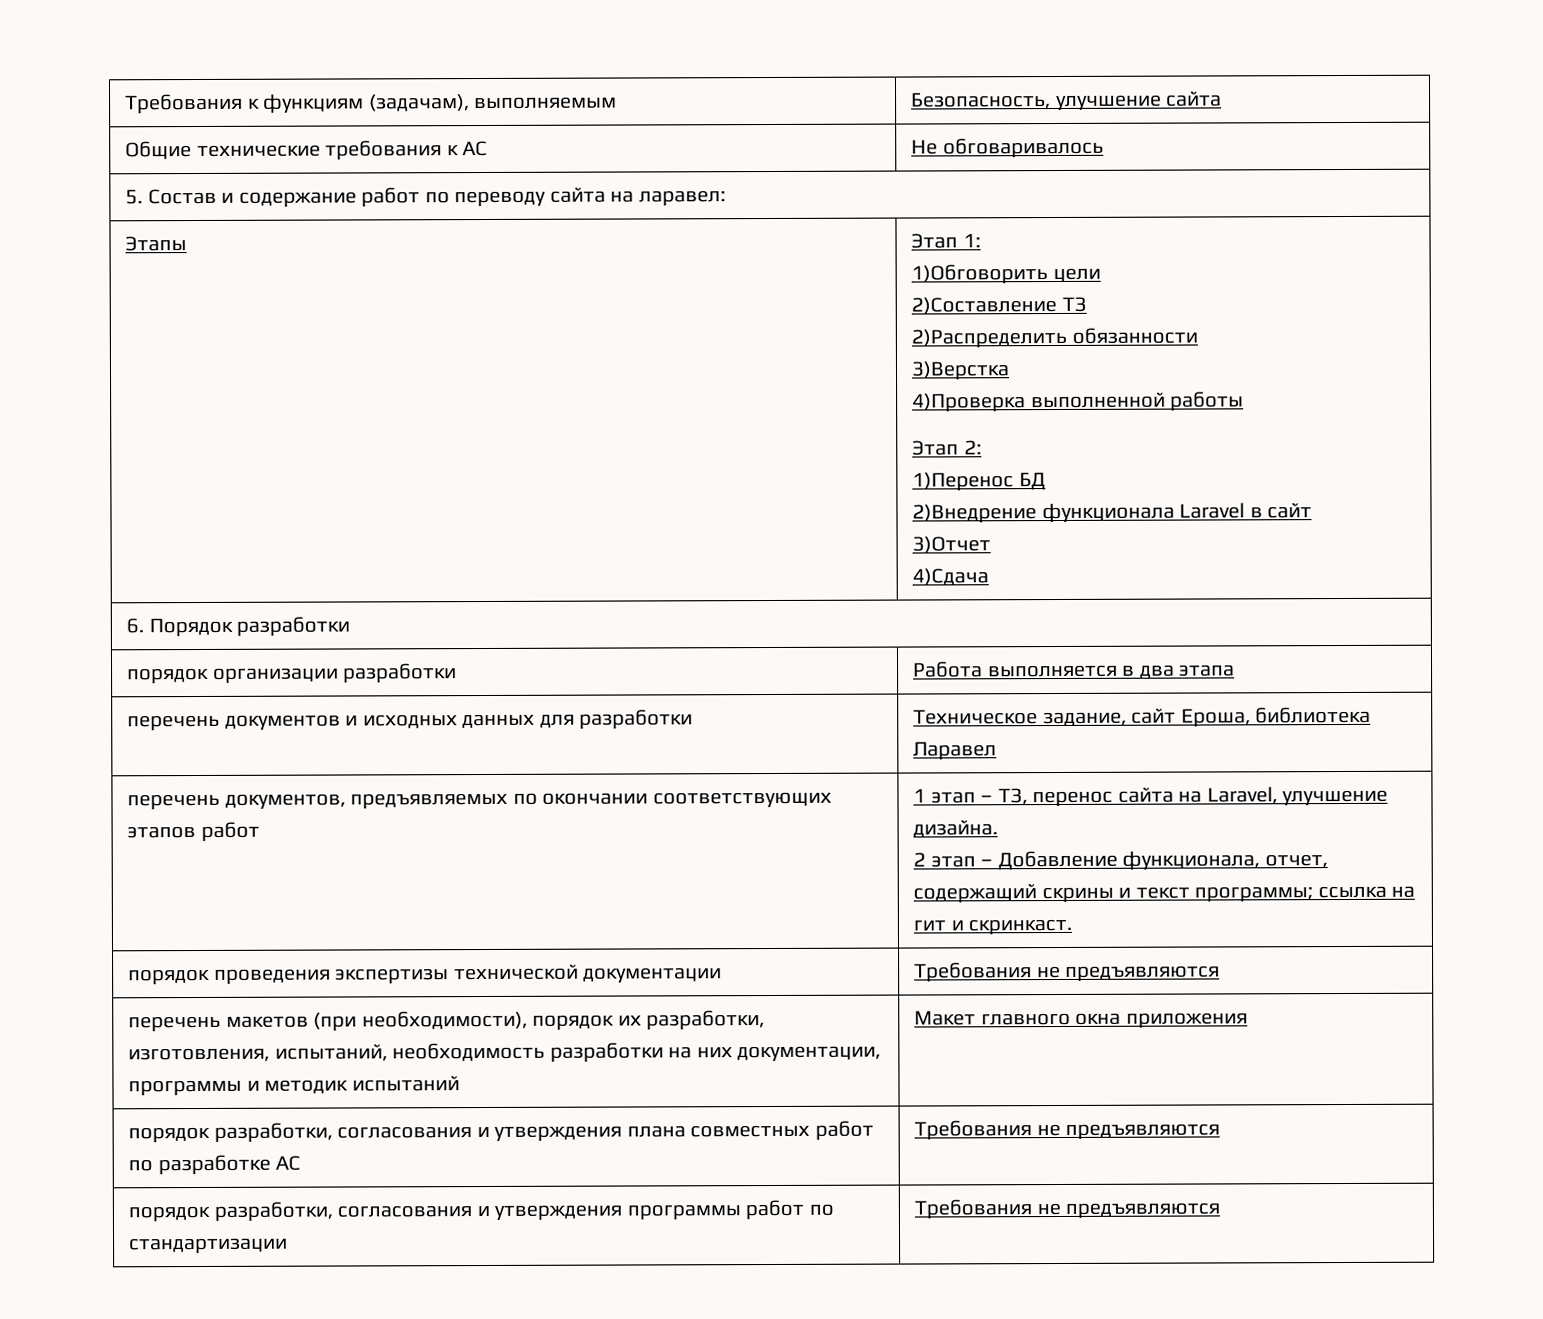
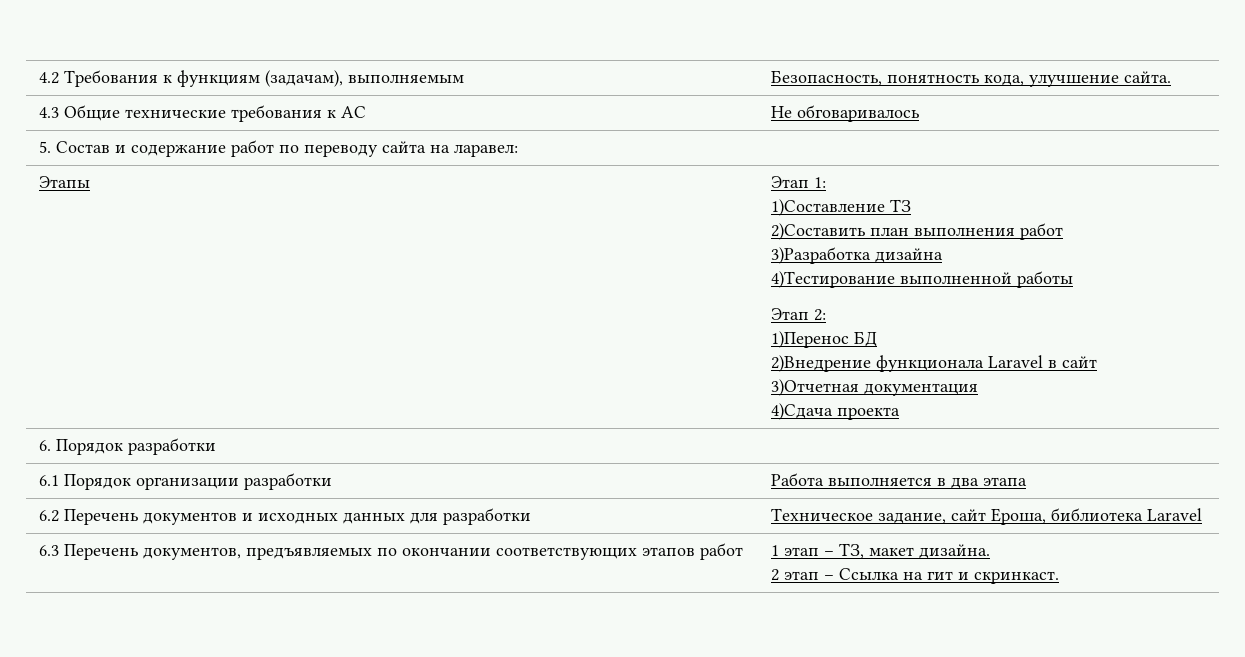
- Требования к функциям (задачам), выполняемым | Безопасность, улучшение сайта
- Общие технические требования к АС | Не обговаривалось
+ 4.2 Требования к функциям (задачам), выполняемым | Безопасность, понятность кода, улучшение сайта.
+ 4.3 Общие технические требования к АС | Не обговаривалось
  Этапы | Этап 1:
- 1)Обговорить цели
- 2)Составление ТЗ
- 2)Распределить обязанности
- 3)Верстка
- 4)Проверка выполненной работы
+ 1)Составление ТЗ
+ 2)Составить план выполнения работ
+ 3)Разработка дизайна
+ 4)Тестирование выполненной работы
  Этап 2:
  1)Перенос БД
  2)Внедрение функционала Laravel в сайт
- 3)Отчет
- 4)Сдача
+ 3)Отчетная документация
+ 4)Сдача проекта
- порядок организации разработки | Работа выполняется в два этапа
+ 6.1 Порядок организации разработки | Работа выполняется в два этапа
- перечень документов и исходных данных для разработки | Техническое задание, сайт Ероша, библиотека Ларавел
- перечень документов, предъявляемых по окончании соответствующих этапов работ | 1 этап – ТЗ, перенос сайта на Laravel, улучшение дизайна.
- 2 этап – Добавление функционала, отчет, содержащий скрины и текст программы; ссылка на гит и скринкаст.
- порядок проведения экспертизы технической документации | Требования не предъявляются
- перечень макетов (при необходимости), порядок их разработки, изготовления, испытаний, необходимость разработки на них документации, программы и методик испытаний | Макет главного окна приложения
- порядок разработки, согласования и утверждения плана совместных работ по разработке АС | Требования не предъявляются
- порядок разработки, согласования и утверждения программы работ по стандартизации | Требования не предъявляются
+ 6.2 Перечень документов и исходных данных для разработки | Техническое задание, сайт Ероша, библиотека Laravel
+ 6.3 Перечень документов, предъявляемых по окончании соответствующих этапов работ | 1 этап – ТЗ, макет дизайна.
+ 2 этап – Ссылка на гит и скринкаст.

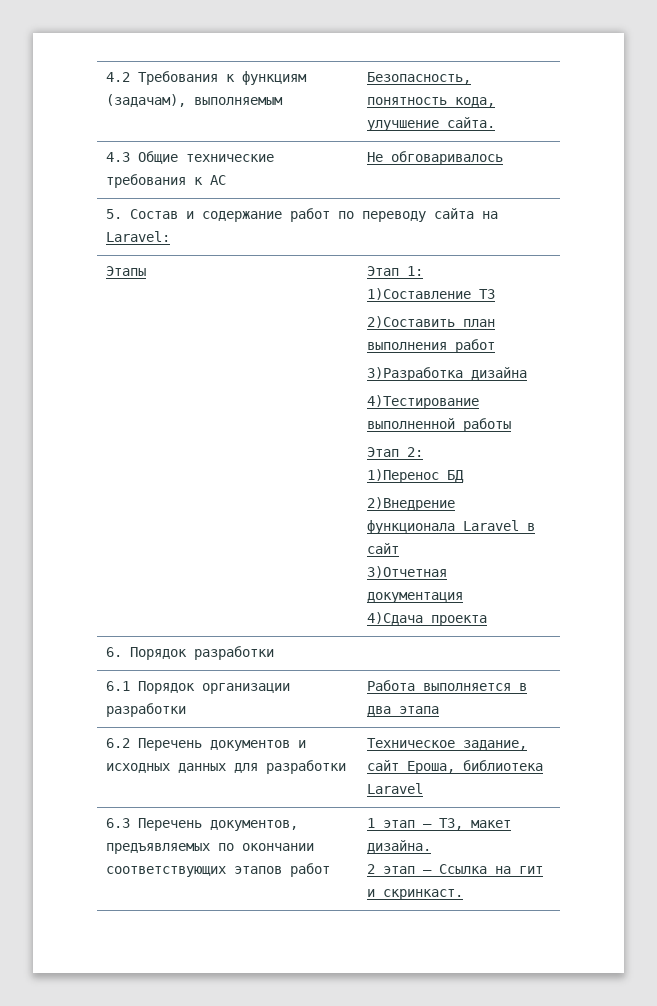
- 5. Состав и содержание работ по переводу сайта на ларавел:
+ 5. Состав и содержание работ по переводу сайта на Laravel:

